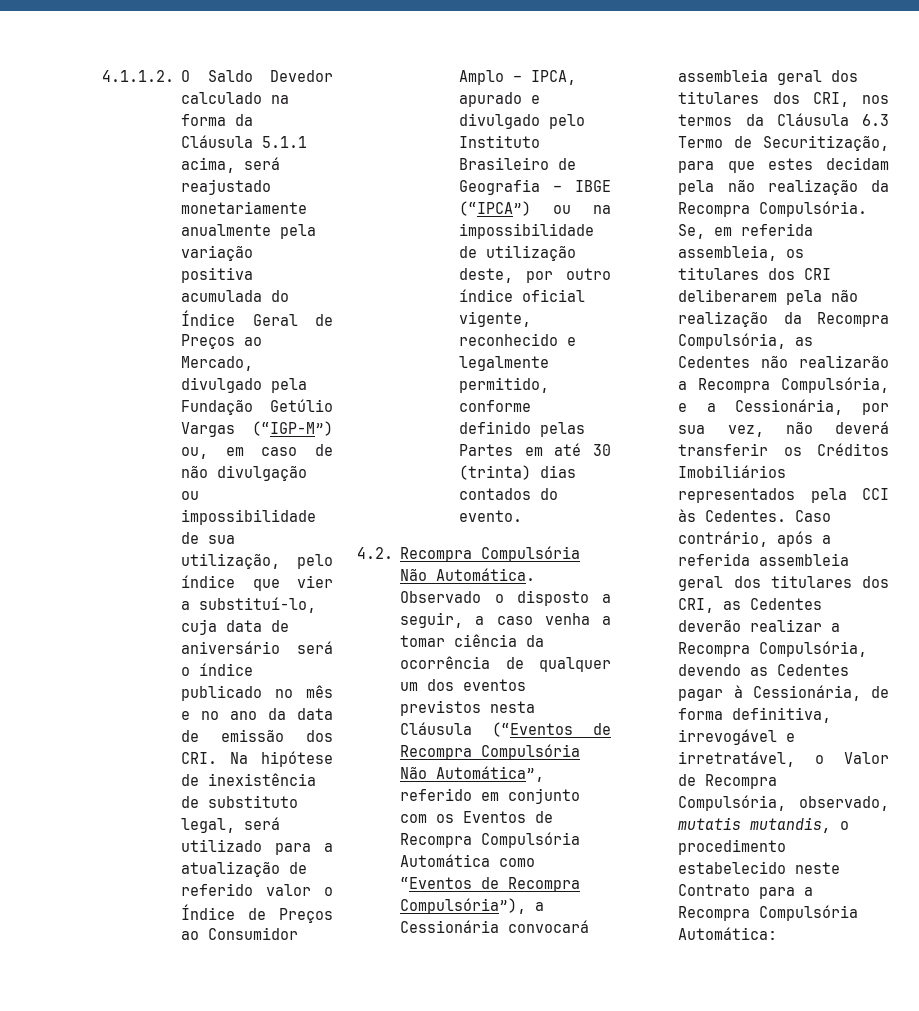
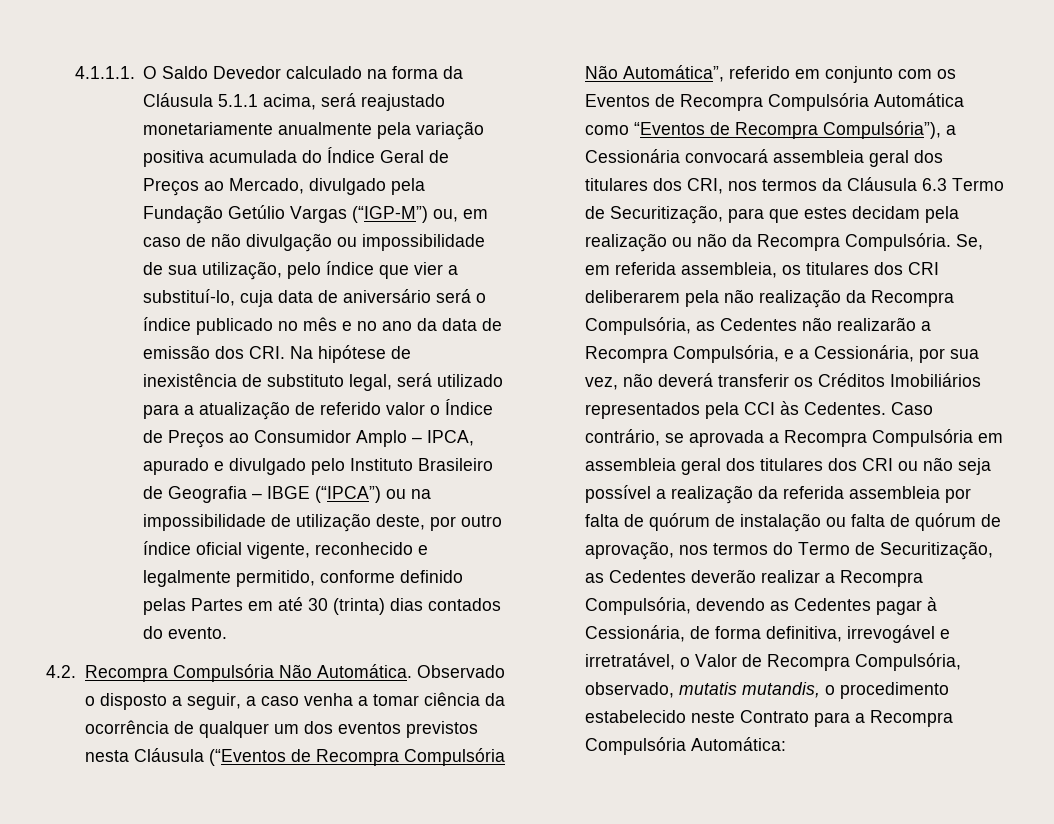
- 4.1.1.2. O Saldo Devedor calculado na forma da Cláusula 5.1.1 acima, será reajustado monetariamente anualmente pela variação positiva acumulada do Índice Geral de Preços ao Mercado, divulgado pela Fundação Getúlio Vargas (“IGP-M”) ou, em caso de não divulgação ou impossibilidade de sua utilização, pelo índice que vier a substituí-lo, cuja data de aniversário será o índice publicado no mês e no ano da data de emissão dos CRI. Na hipótese de inexistência de substituto legal, será utilizado para a atualização de referido valor o Índice de Preços ao Consumidor Amplo – IPCA, apurado e divulgado pelo Instituto Brasileiro de Geografia – IBGE (“IPCA”) ou na impossibilidade de utilização deste, por outro índice oficial vigente, reconhecido e legalmente permitido, conforme definido pelas Partes em até 30 (trinta) dias contados do evento.
+ 4.1.1.1. O Saldo Devedor calculado na forma da Cláusula 5.1.1 acima, será reajustado monetariamente anualmente pela variação positiva acumulada do Índice Geral de Preços ao Mercado, divulgado pela Fundação Getúlio Vargas (“IGP-M”) ou, em caso de não divulgação ou impossibilidade de sua utilização, pelo índice que vier a substituí-lo, cuja data de aniversário será o índice publicado no mês e no ano da data de emissão dos CRI. Na hipótese de inexistência de substituto legal, será utilizado para a atualização de referido valor o Índice de Preços ao Consumidor Amplo – IPCA, apurado e divulgado pelo Instituto Brasileiro de Geografia – IBGE (“IPCA”) ou na impossibilidade de utilização deste, por outro índice oficial vigente, reconhecido e legalmente permitido, conforme definido pelas Partes em até 30 (trinta) dias contados do evento.
- Observado o disposto a seguir, a caso venha a tomar ciência da ocorrência de qualquer um dos eventos previstos nesta Cláusula (“Eventos de Recompra Compulsória Não Automática”, referido em conjunto com os Eventos de Recompra Compulsória Automática como “Eventos de Recompra Compulsória”), a Cessionária convocará assembleia geral dos titulares dos CRI, nos termos da Cláusula 6.3 Termo de Securitização, para que estes decidam pela não realização da Recompra Compulsória.
+ Observado o disposto a seguir, a caso venha a tomar ciência da ocorrência de qualquer um dos eventos previstos nesta Cláusula (“Eventos de Recompra Compulsória Não Automática”, referido em conjunto com os Eventos de Recompra Compulsória Automática como “Eventos de Recompra Compulsória”), a Cessionária convocará assembleia geral dos titulares dos CRI, nos termos da Cláusula 6.3 Termo de Securitização, para que estes decidam pela realização ou não da Recompra Compulsória.
- Caso contrário, após a referida assembleia geral dos titulares dos CRI, as Cedentes deverão realizar a Recompra Compulsória, devendo as Cedentes pagar à Cessionária, de forma definitiva, irrevogável e irretratável, o Valor de Recompra Compulsória, observado, mutatis mutandis, o procedimento estabelecido neste Contrato para a Recompra Compulsória Automática:
+ Caso contrário, se aprovada a Recompra Compulsória em assembleia geral dos titulares dos CRI ou não seja possível a realização da referida assembleia por falta de quórum de instalação ou falta de quórum de aprovação, nos termos do Termo de Securitização, as Cedentes deverão realizar a Recompra Compulsória, devendo as Cedentes pagar à Cessionária, de forma definitiva, irrevogável e irretratável, o Valor de Recompra Compulsória, observado, mutatis mutandis, o procedimento estabelecido neste Contrato para a Recompra Compulsória Automática:

